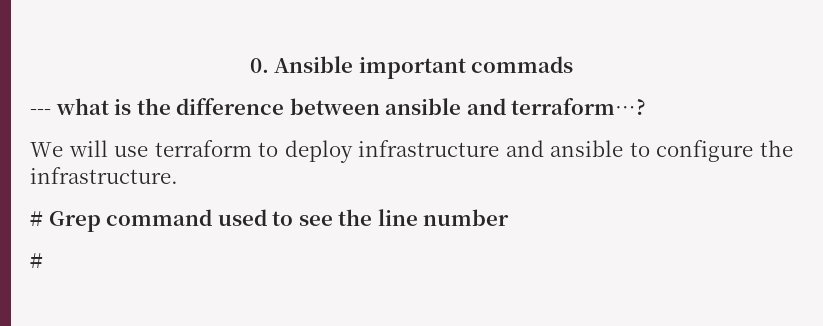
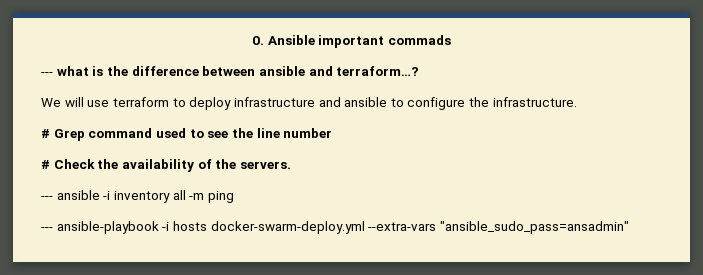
  # Grep command used to see the line number
- #
+ # Check the availability of the servers.
+ --- ansible -i inventory all -m ping
+ --- ansible-playbook -i hosts docker-swarm-deploy.yml --extra-vars "ansible_sudo_pass=ansadmin"

